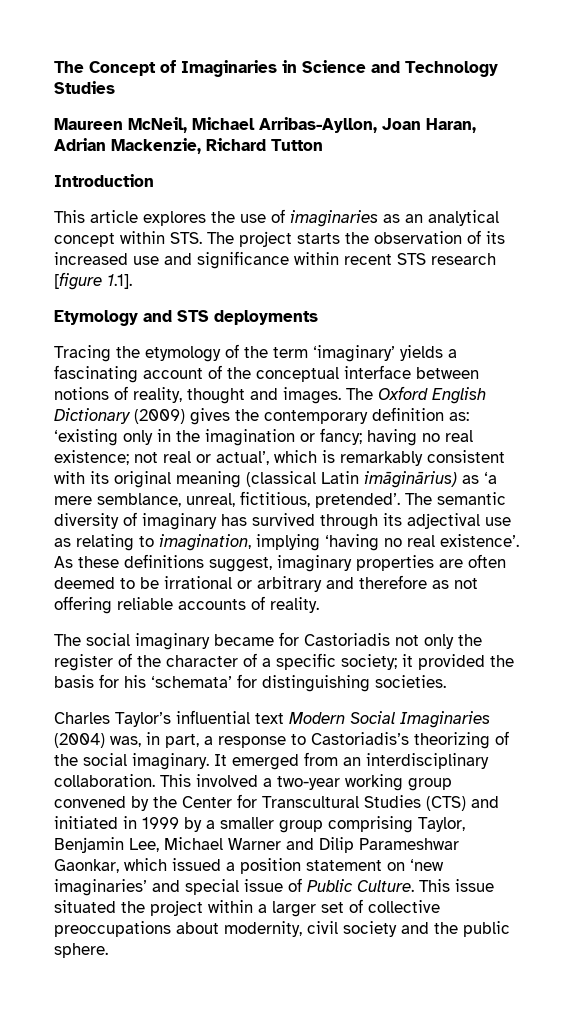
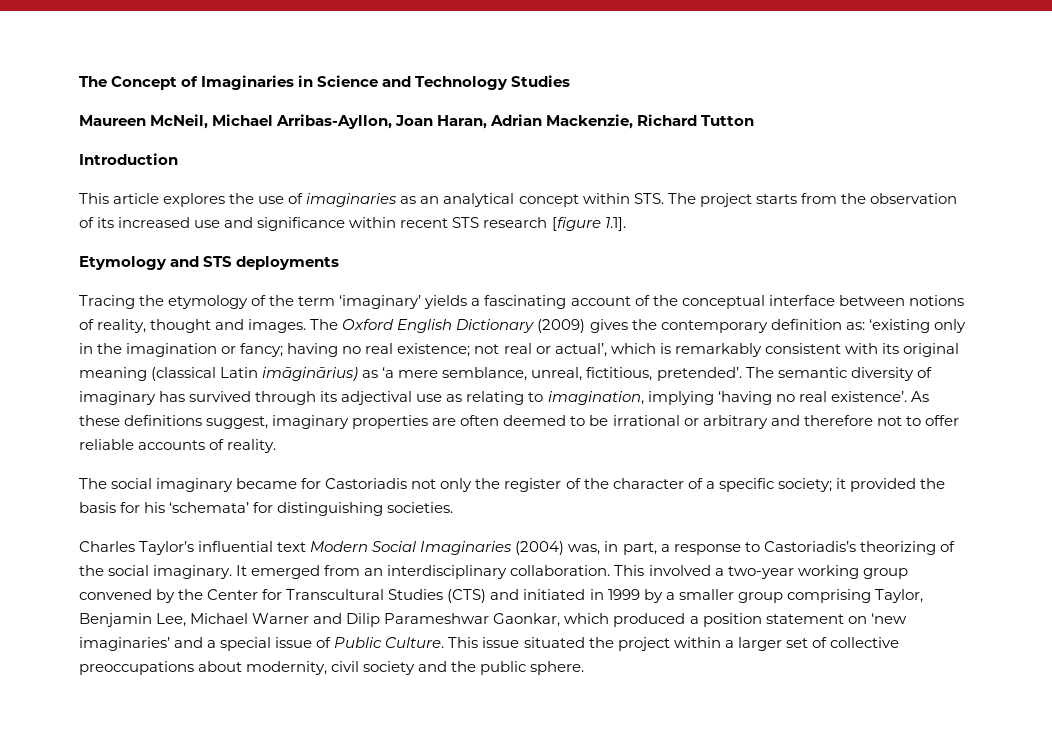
- This article explores the use of imaginaries as an analytical concept within STS. The project starts the observation of its increased use and significance within recent STS research [figure 1.1].
+ This article explores the use of imaginaries as an analytical concept within STS. The project starts from the observation of its increased use and significance within recent STS research [figure 1.1].
- As these definitions suggest, imaginary properties are often deemed to be irrational or arbitrary and therefore as not offering reliable accounts of reality.
+ As these definitions suggest, imaginary properties are often deemed to be irrational or arbitrary and therefore not to offer reliable accounts of reality.
- This involved a two-year working group convened by the Center for Transcultural Studies (CTS) and initiated in 1999 by a smaller group comprising Taylor, Benjamin Lee, Michael Warner and Dilip Parameshwar Gaonkar, which issued a position statement on ‘new imaginaries’ and special issue of Public Culture.
+ This involved a two-year working group convened by the Center for Transcultural Studies (CTS) and initiated in 1999 by a smaller group comprising Taylor, Benjamin Lee, Michael Warner and Dilip Parameshwar Gaonkar, which produced a position statement on ‘new imaginaries’ and a special issue of Public Culture.

